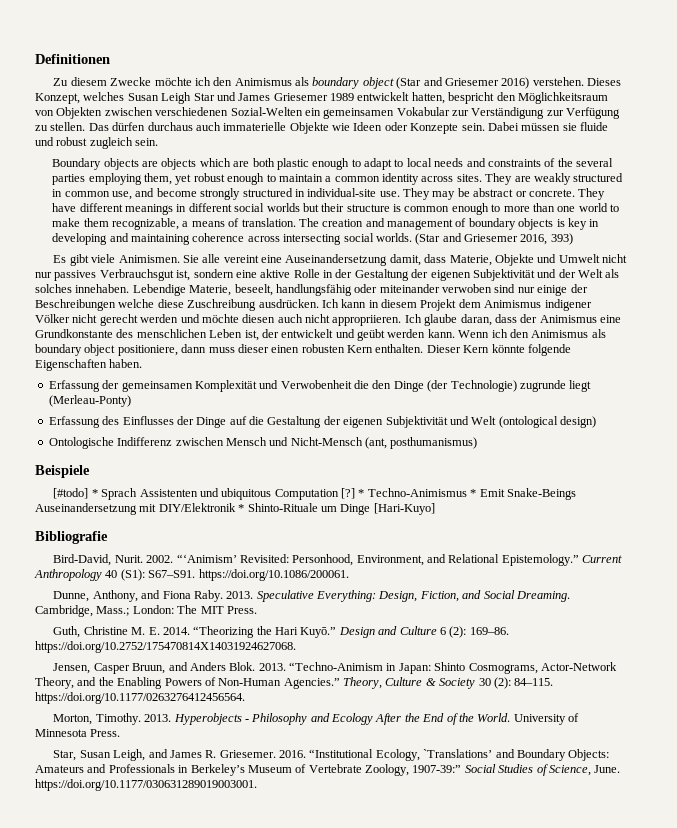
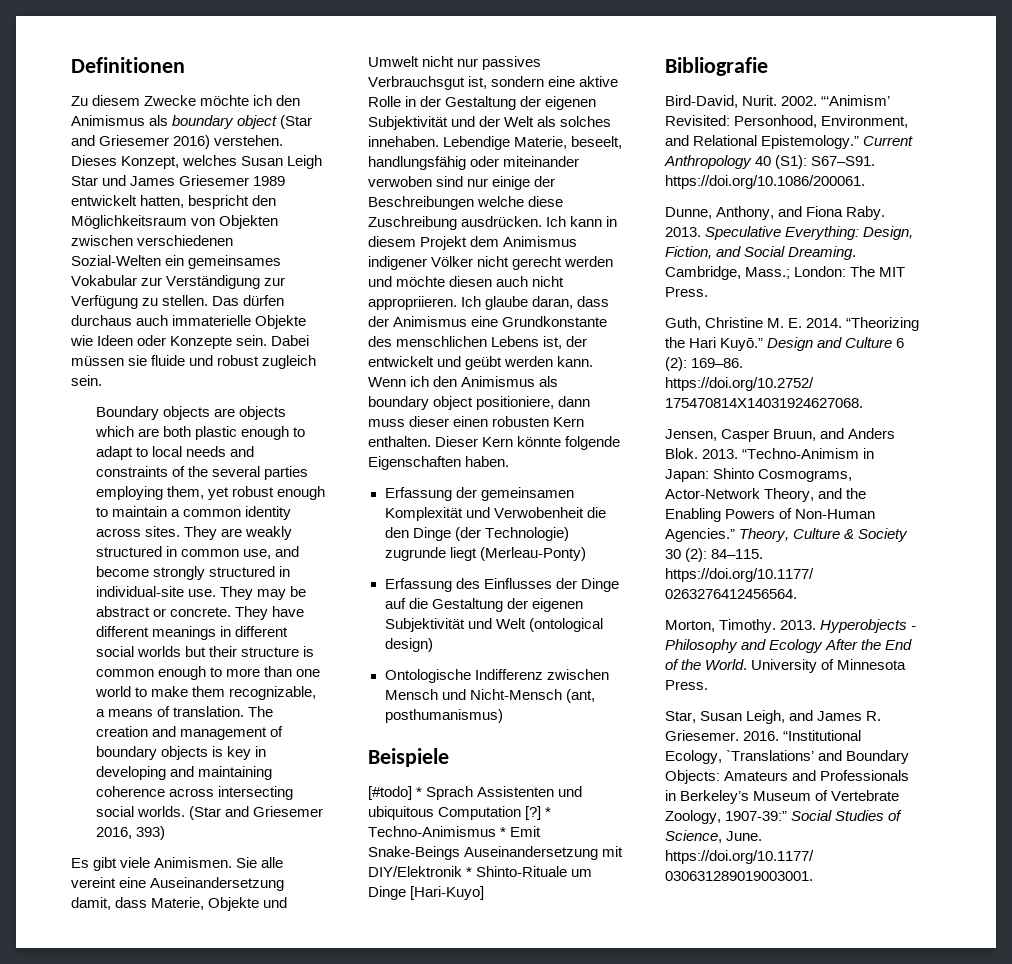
- Dieses Konzept, welches Susan Leigh Star und James Griesemer 1989 entwickelt hatten, bespricht den Möglichkeitsraum von Objekten zwischen verschiedenen Sozial-Welten ein gemeinsamen Vokabular zur Verständigung zur Verfügung zu stellen.
+ Dieses Konzept, welches Susan Leigh Star und James Griesemer 1989 entwickelt hatten, bespricht den Möglichkeitsraum von Objekten zwischen verschiedenen Sozial-Welten ein gemeinsames Vokabular zur Verständigung zur Verfügung zu stellen.
- Ich glaube daran, dass der Animismus eine Grundkonstante des menschlichen Leben ist, der entwickelt und geübt werden kann.
+ Ich glaube daran, dass der Animismus eine Grundkonstante des menschlichen Lebens ist, der entwickelt und geübt werden kann.

